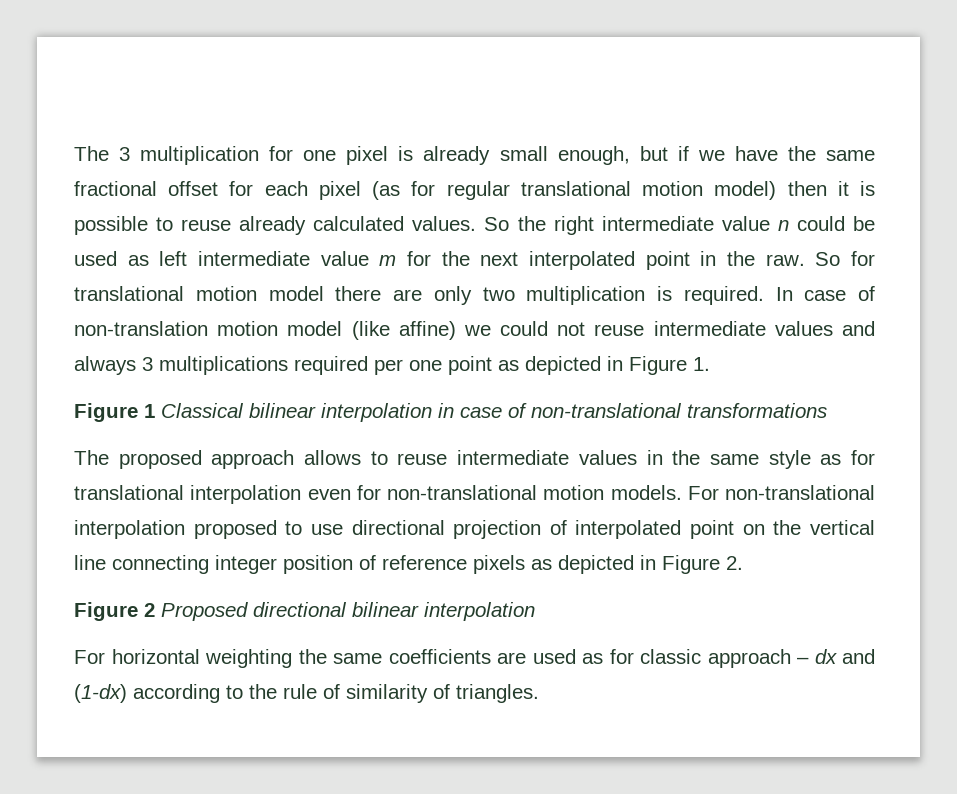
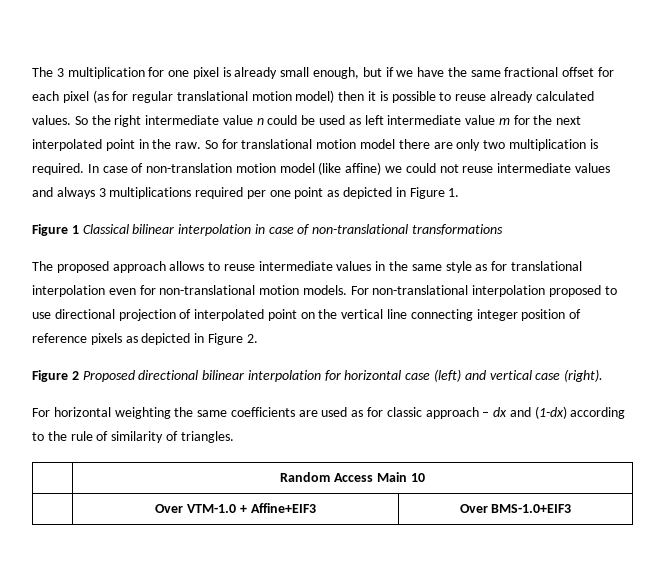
- Figure 2 Proposed directional bilinear interpolation
+ Figure 2 Proposed directional bilinear interpolation for horizontal case (left) and vertical case (right).
+ | Random Access Main 10
+ | Over VTM-1.0 + Affine+EIF3 | Over BMS-1.0+EIF3

